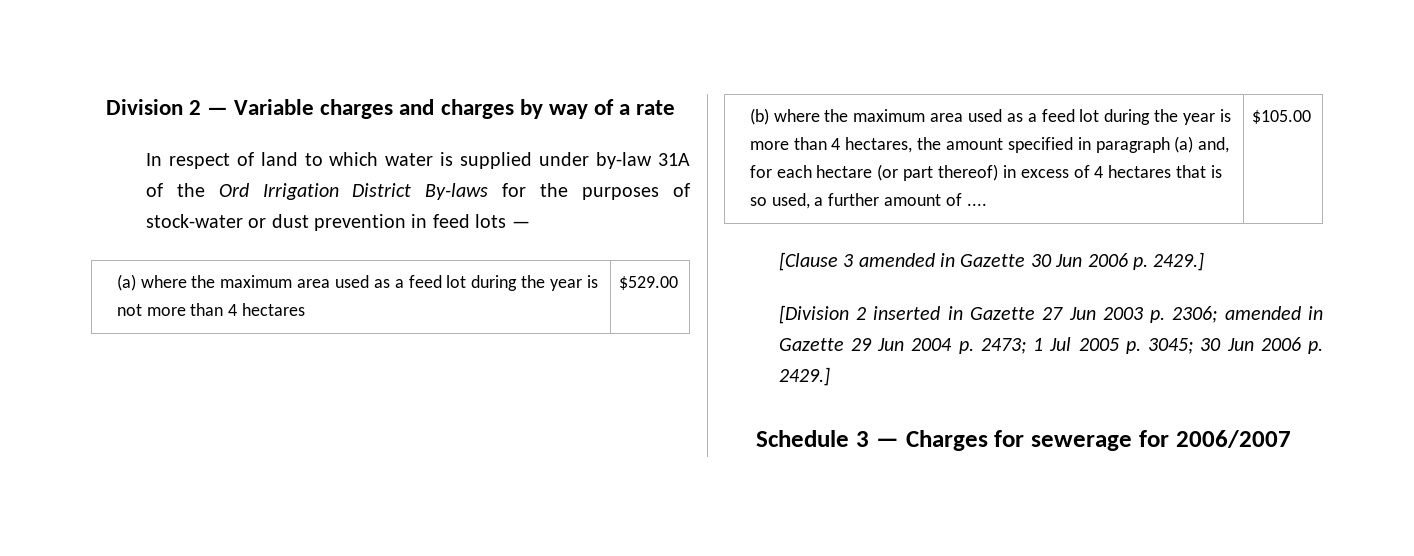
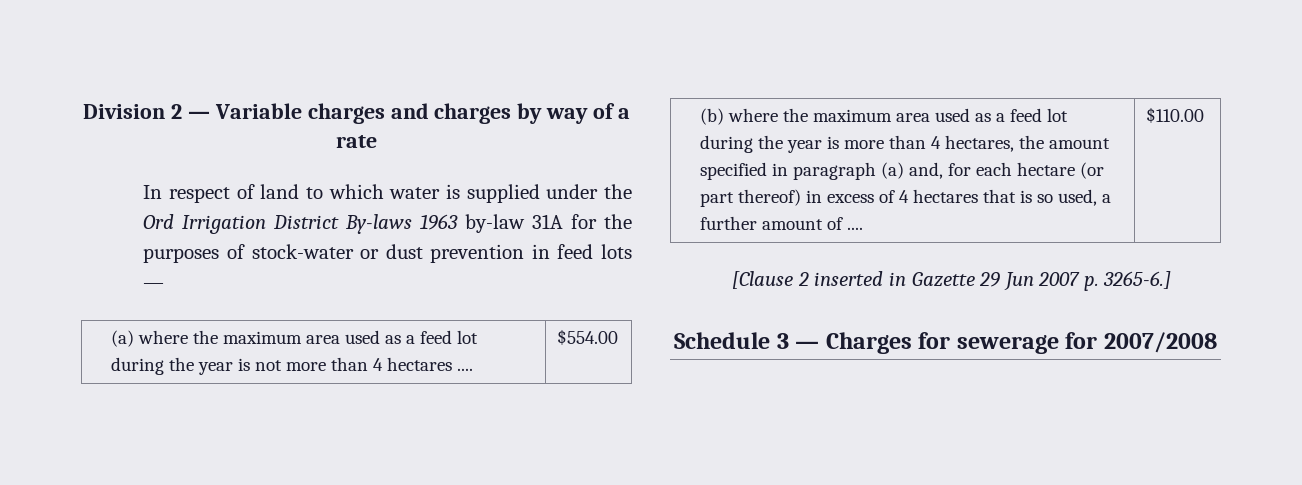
- In respect of land to which water is supplied under by-law 31A of the Ord Irrigation District By-laws for the purposes of stock-water or dust prevention in feed lots —
+ In respect of land to which water is supplied under the Ord Irrigation District By-laws 1963 by-law 31A for the purposes of stock-water or dust prevention in feed lots —
- (a) where the maximum area used as a feed lot during the year is not more than 4 hectares | $529.00
+ (a) where the maximum area used as a feed lot during the year is not more than 4 hectares .... | $554.00
- $105.00
+ $110.00
- [Clause 3 amended in Gazette 30 Jun 2006 p. 2429.]
- [Division 2 inserted in Gazette 27 Jun 2003 p. 2306; amended in Gazette 29 Jun 2004 p. 2473; 1 Jul 2005 p. 3045; 30 Jun 2006 p. 2429.]
+ [Clause 2 inserted in Gazette 29 Jun 2007 p. 3265-6.]
- Schedule 3 — Charges for sewerage for 2006/2007
+ Schedule 3 — Charges for sewerage for 2007/2008

